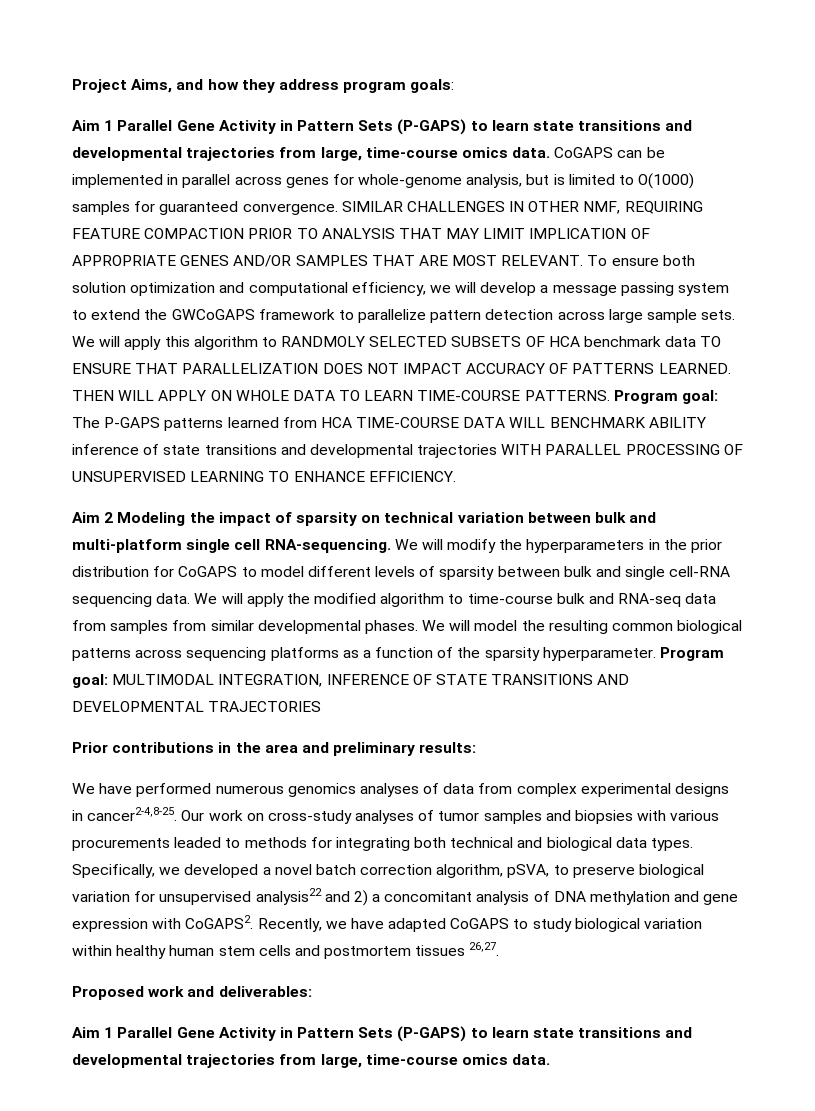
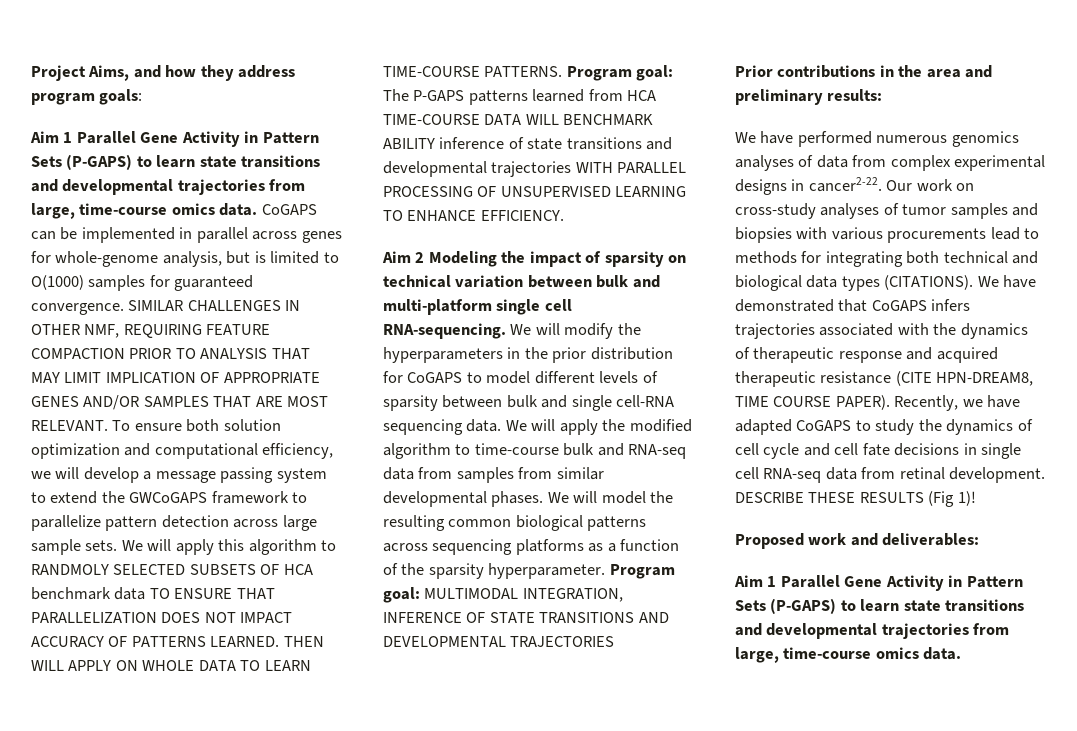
- We have performed numerous genomics analyses of data from complex experimental designs in cancer2-4,8-25.
+ We have performed numerous genomics analyses of data from complex experimental designs in cancer2-22.
- Our work on cross-study analyses of tumor samples and biopsies with various procurements leaded to methods for integrating both technical and biological data types. Specifically, we developed a novel batch correction algorithm, pSVA, to preserve biological variation for unsupervised analysis22 and 2) a concomitant analysis of DNA methylation and gene expression with CoGAPS2.
+ Our work on cross-study analyses of tumor samples and biopsies with various procurements lead to methods for integrating both technical and biological data types (CITATIONS). We have demonstrated that CoGAPS infers trajectories associated with the dynamics of therapeutic response and acquired therapeutic resistance (CITE HPN-DREAM8, TIME COURSE PAPER).
- Recently, we have adapted CoGAPS to study biological variation within healthy human stem cells and postmortem tissues 26,27.
+ Recently, we have adapted CoGAPS to study the dynamics of cell cycle and cell fate decisions in single cell RNA-seq data from retinal development. DESCRIBE THESE RESULTS (Fig 1)!

